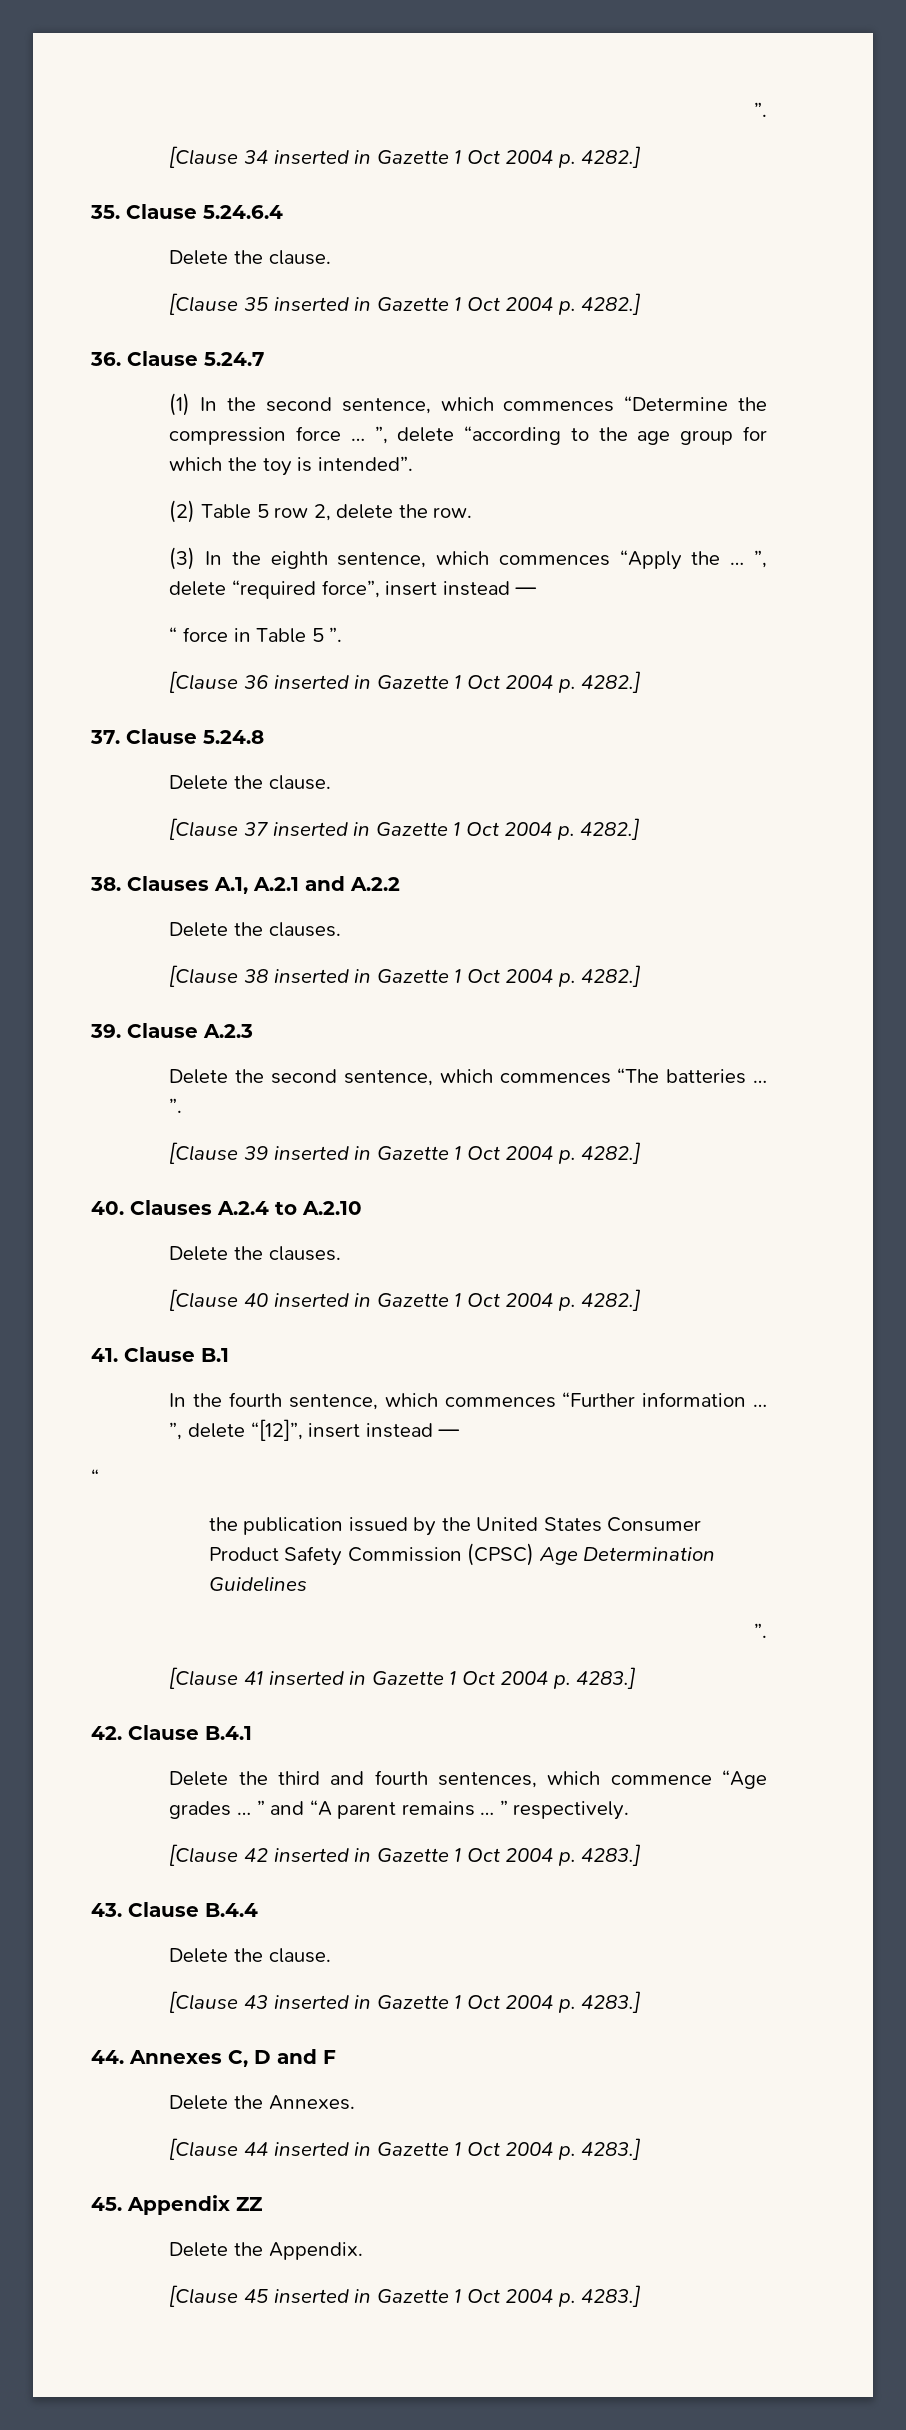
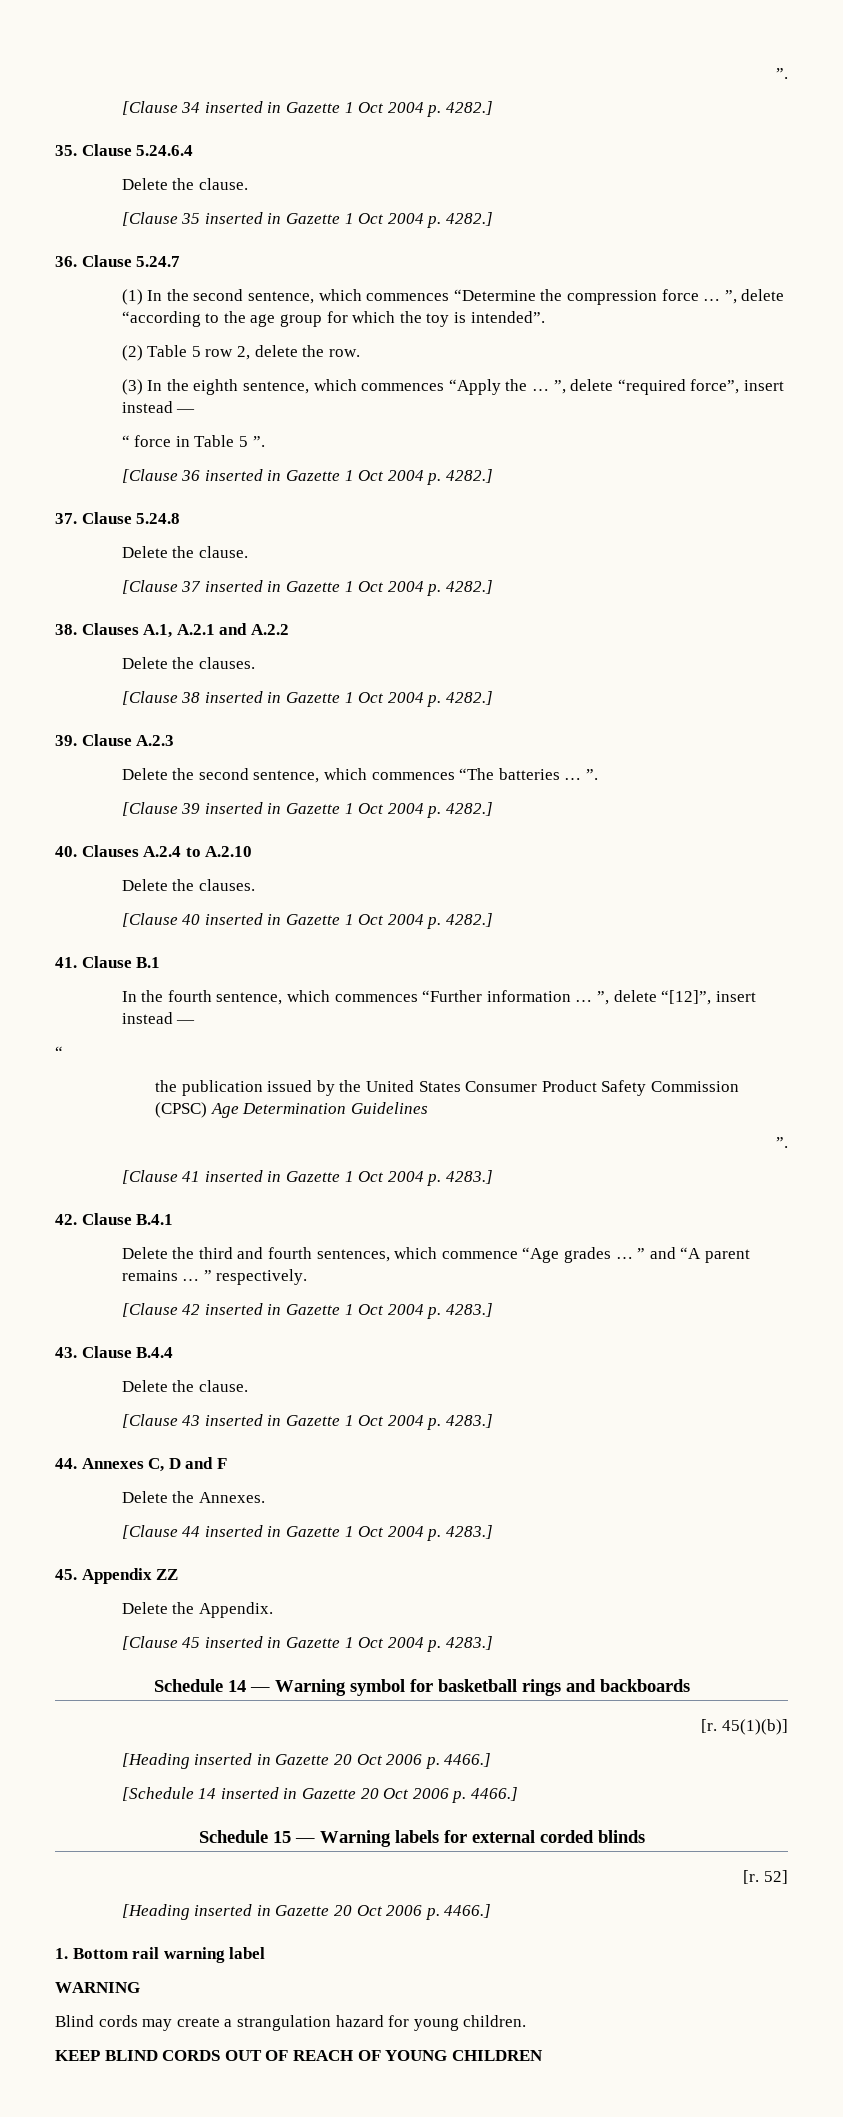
+ Schedule 14 — Warning symbol for basketball rings and backboards
+ [r. 45(1)(b)]
+ [Heading inserted in Gazette 20 Oct 2006 p. 4466.]
+ [Schedule 14 inserted in Gazette 20 Oct 2006 p. 4466.]
+ Schedule 15 — Warning labels for external corded blinds
+ [r. 52]
+ [Heading inserted in Gazette 20 Oct 2006 p. 4466.]
+ 1. Bottom rail warning label
+ WARNING
+ Blind cords may create a strangulation hazard for young children.
+ KEEP BLIND CORDS OUT OF REACH OF YOUNG CHILDREN

